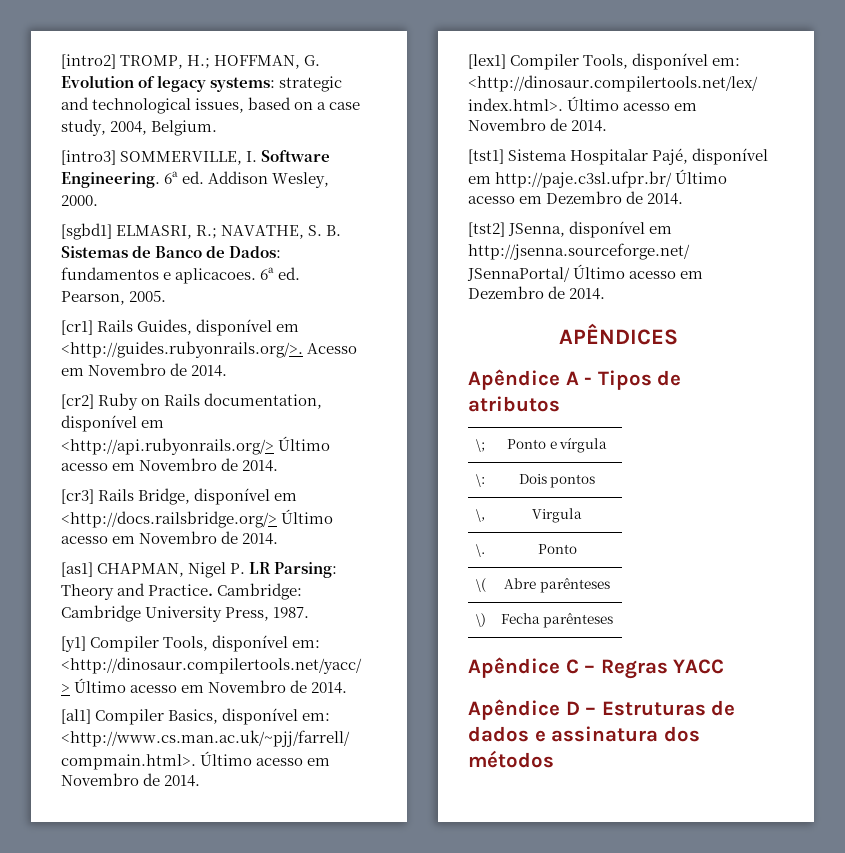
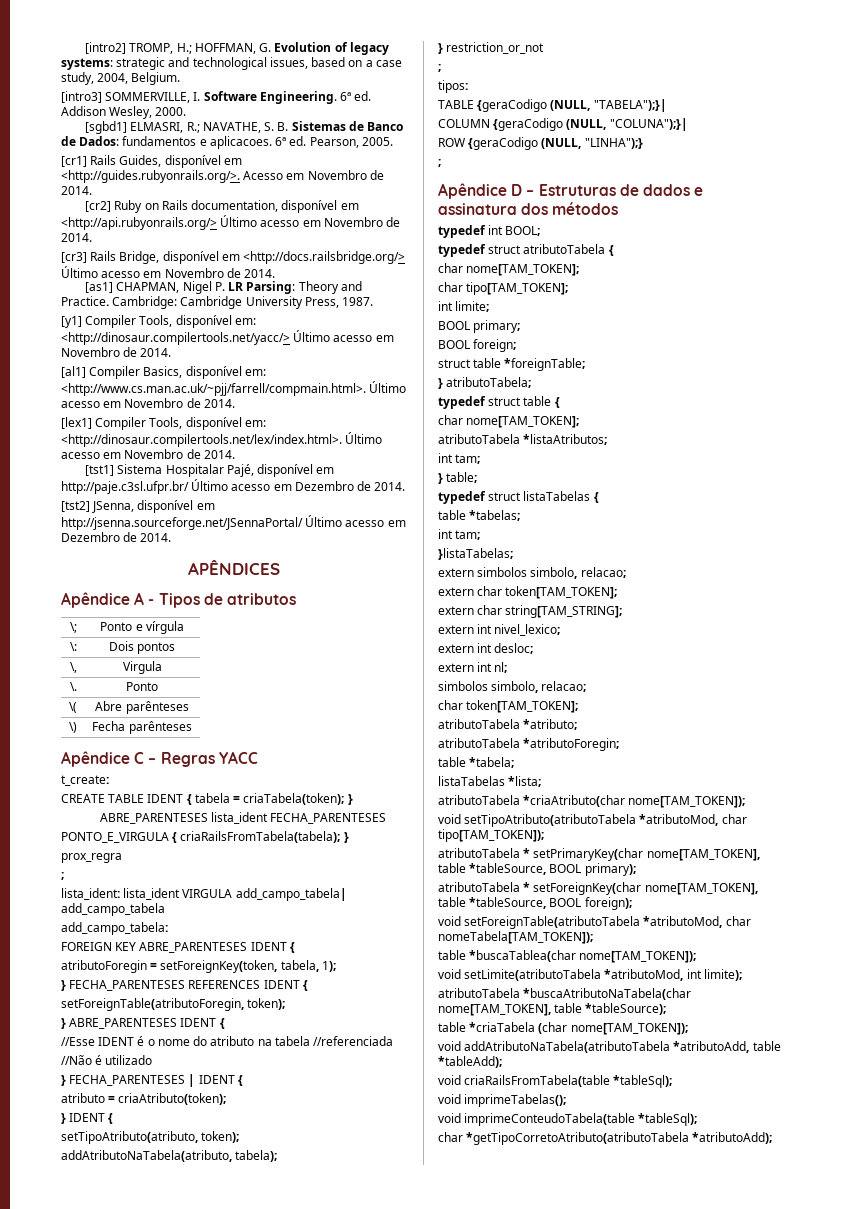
+ t_create:
+ CREATE TABLE IDENT { tabela = criaTabela(token); }
+ ABRE_PARENTESES lista_ident FECHA_PARENTESES
+ PONTO_E_VIRGULA { criaRailsFromTabela(tabela); }
+ prox_regra
+ ;
+ lista_ident: lista_ident VIRGULA add_campo_tabela| add_campo_tabela
+ add_campo_tabela:
+ FOREIGN KEY ABRE_PARENTESES IDENT {
+ atributoForegin = setForeignKey(token, tabela, 1);
+ } FECHA_PARENTESES REFERENCES IDENT {
+ setForeignTable(atributoForegin, token);
+ } ABRE_PARENTESES IDENT {
+ //Esse IDENT é o nome do atributo na tabela //referenciada
+ //Não é utilizado
+ } FECHA_PARENTESES | IDENT {
+ atributo = criaAtributo(token);
+ } IDENT {
+ setTipoAtributo(atributo, token);
+ addAtributoNaTabela(atributo, tabela);
+ } restriction_or_not
+ ;
+ tipos:
+ TABLE {geraCodigo (NULL, "TABELA");}|
+ COLUMN {geraCodigo (NULL, "COLUNA");}|
+ ROW {geraCodigo (NULL, "LINHA");}
+ ;
+ typedef int BOOL;
+ typedef struct atributoTabela {
+ char nome[TAM_TOKEN];
+ char tipo[TAM_TOKEN];
+ int limite;
+ BOOL primary;
+ BOOL foreign;
+ struct table *foreignTable;
+ } atributoTabela;
+ typedef struct table {
+ char nome[TAM_TOKEN];
+ atributoTabela *listaAtributos;
+ int tam;
+ } table;
+ typedef struct listaTabelas {
+ table *tabelas;
+ int tam;
+ }listaTabelas;
+ extern simbolos simbolo, relacao;
+ extern char token[TAM_TOKEN];
+ extern char string[TAM_STRING];
+ extern int nivel_lexico;
+ extern int desloc;
+ extern int nl;
+ simbolos simbolo, relacao;
+ char token[TAM_TOKEN];
+ atributoTabela *atributo;
+ atributoTabela *atributoForegin;
+ table *tabela;
+ listaTabelas *lista;
+ atributoTabela *criaAtributo(char nome[TAM_TOKEN]);
+ void setTipoAtributo(atributoTabela *atributoMod, char tipo[TAM_TOKEN]);
+ atributoTabela * setPrimaryKey(char nome[TAM_TOKEN], table *tableSource, BOOL primary);
+ atributoTabela * setForeignKey(char nome[TAM_TOKEN], table *tableSource, BOOL foreign);
+ void setForeignTable(atributoTabela *atributoMod, char nomeTabela[TAM_TOKEN]);
+ table *buscaTablea(char nome[TAM_TOKEN]);
+ void setLimite(atributoTabela *atributoMod, int limite);
+ atributoTabela *buscaAtributoNaTabela(char nome[TAM_TOKEN], table *tableSource);
+ table *criaTabela (char nome[TAM_TOKEN]);
+ void addAtributoNaTabela(atributoTabela *atributoAdd, table *tableAdd);
+ void criaRailsFromTabela(table *tableSql);
+ void imprimeTabelas();
+ void imprimeConteudoTabela(table *tableSql);
+ char *getTipoCorretoAtributo(atributoTabela *atributoAdd);

